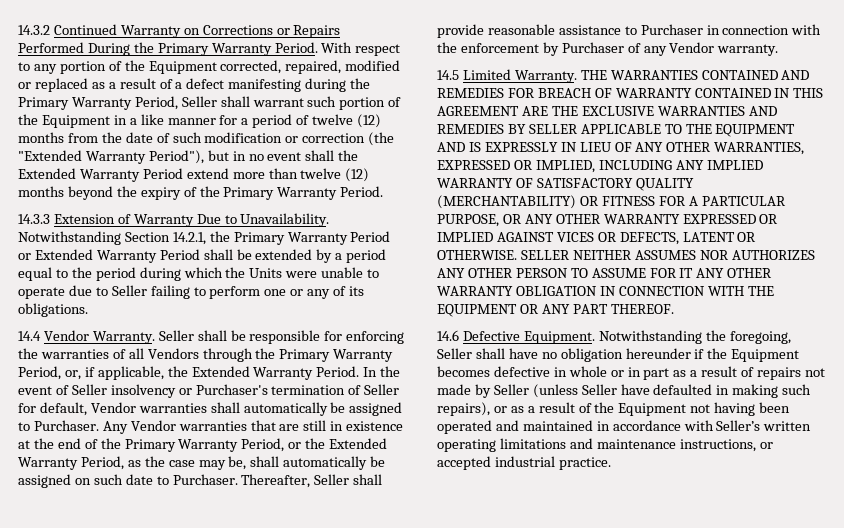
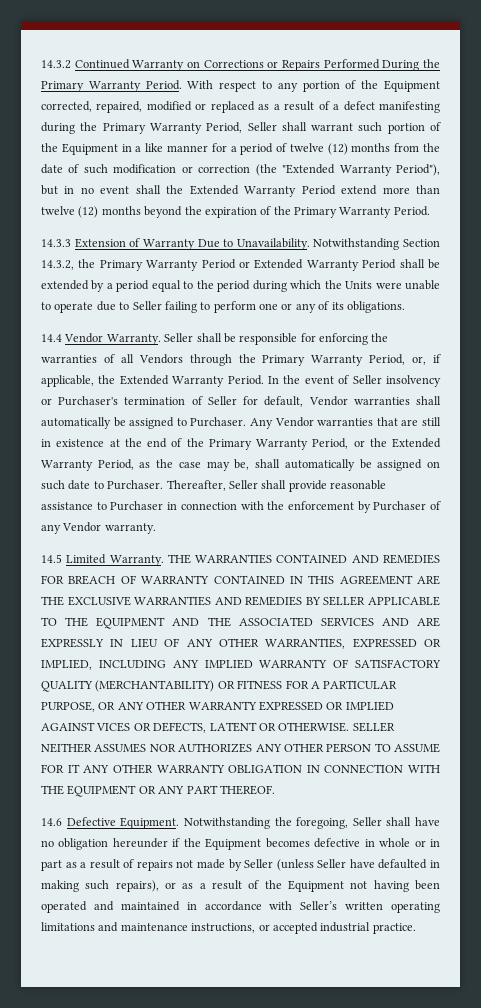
- With respect to any portion of the Equipment corrected, repaired, modified or replaced as a result of a defect manifesting during the Primary Warranty Period, Seller shall warrant such portion of the Equipment in a like manner for a period of twelve (12) months from the date of such modification or correction (the "Extended Warranty Period"), but in no event shall the Extended Warranty Period extend more than twelve (12) months beyond the expiry of the Primary Warranty Period.
+ With respect to any portion of the Equipment corrected, repaired, modified or replaced as a result of a defect manifesting during the Primary Warranty Period, Seller shall warrant such portion of the Equipment in a like manner for a period of twelve (12) months from the date of such modification or correction (the "Extended Warranty Period"), but in no event shall the Extended Warranty Period extend more than twelve (12) months beyond the expiration of the Primary Warranty Period.
- Notwithstanding Section 14.2.1, the Primary Warranty Period or Extended Warranty Period shall be extended by a period equal to the period during which the Units were unable to operate due to Seller failing to perform one or any of its obligations.
+ Notwithstanding Section 14.3.2, the Primary Warranty Period or Extended Warranty Period shall be extended by a period equal to the period during which the Units were unable to operate due to Seller failing to perform one or any of its obligations.
- THE WARRANTIES CONTAINED AND REMEDIES FOR BREACH OF WARRANTY CONTAINED IN THIS AGREEMENT ARE THE EXCLUSIVE WARRANTIES AND REMEDIES BY SELLER APPLICABLE TO THE EQUIPMENT AND IS EXPRESSLY IN LIEU OF ANY OTHER WARRANTIES, EXPRESSED OR IMPLIED, INCLUDING ANY IMPLIED WARRANTY OF SATISFACTORY QUALITY (MERCHANTABILITY) OR FITNESS FOR A PARTICULAR PURPOSE, OR ANY OTHER WARRANTY EXPRESSED OR IMPLIED AGAINST VICES OR DEFECTS, LATENT OR OTHERWISE.
+ THE WARRANTIES CONTAINED AND REMEDIES FOR BREACH OF WARRANTY CONTAINED IN THIS AGREEMENT ARE THE EXCLUSIVE WARRANTIES AND REMEDIES BY SELLER APPLICABLE TO THE EQUIPMENT AND THE ASSOCIATED SERVICES AND ARE EXPRESSLY IN LIEU OF ANY OTHER WARRANTIES, EXPRESSED OR IMPLIED, INCLUDING ANY IMPLIED WARRANTY OF SATISFACTORY QUALITY (MERCHANTABILITY) OR FITNESS FOR A PARTICULAR PURPOSE, OR ANY OTHER WARRANTY EXPRESSED OR IMPLIED AGAINST VICES OR DEFECTS, LATENT OR OTHERWISE.

